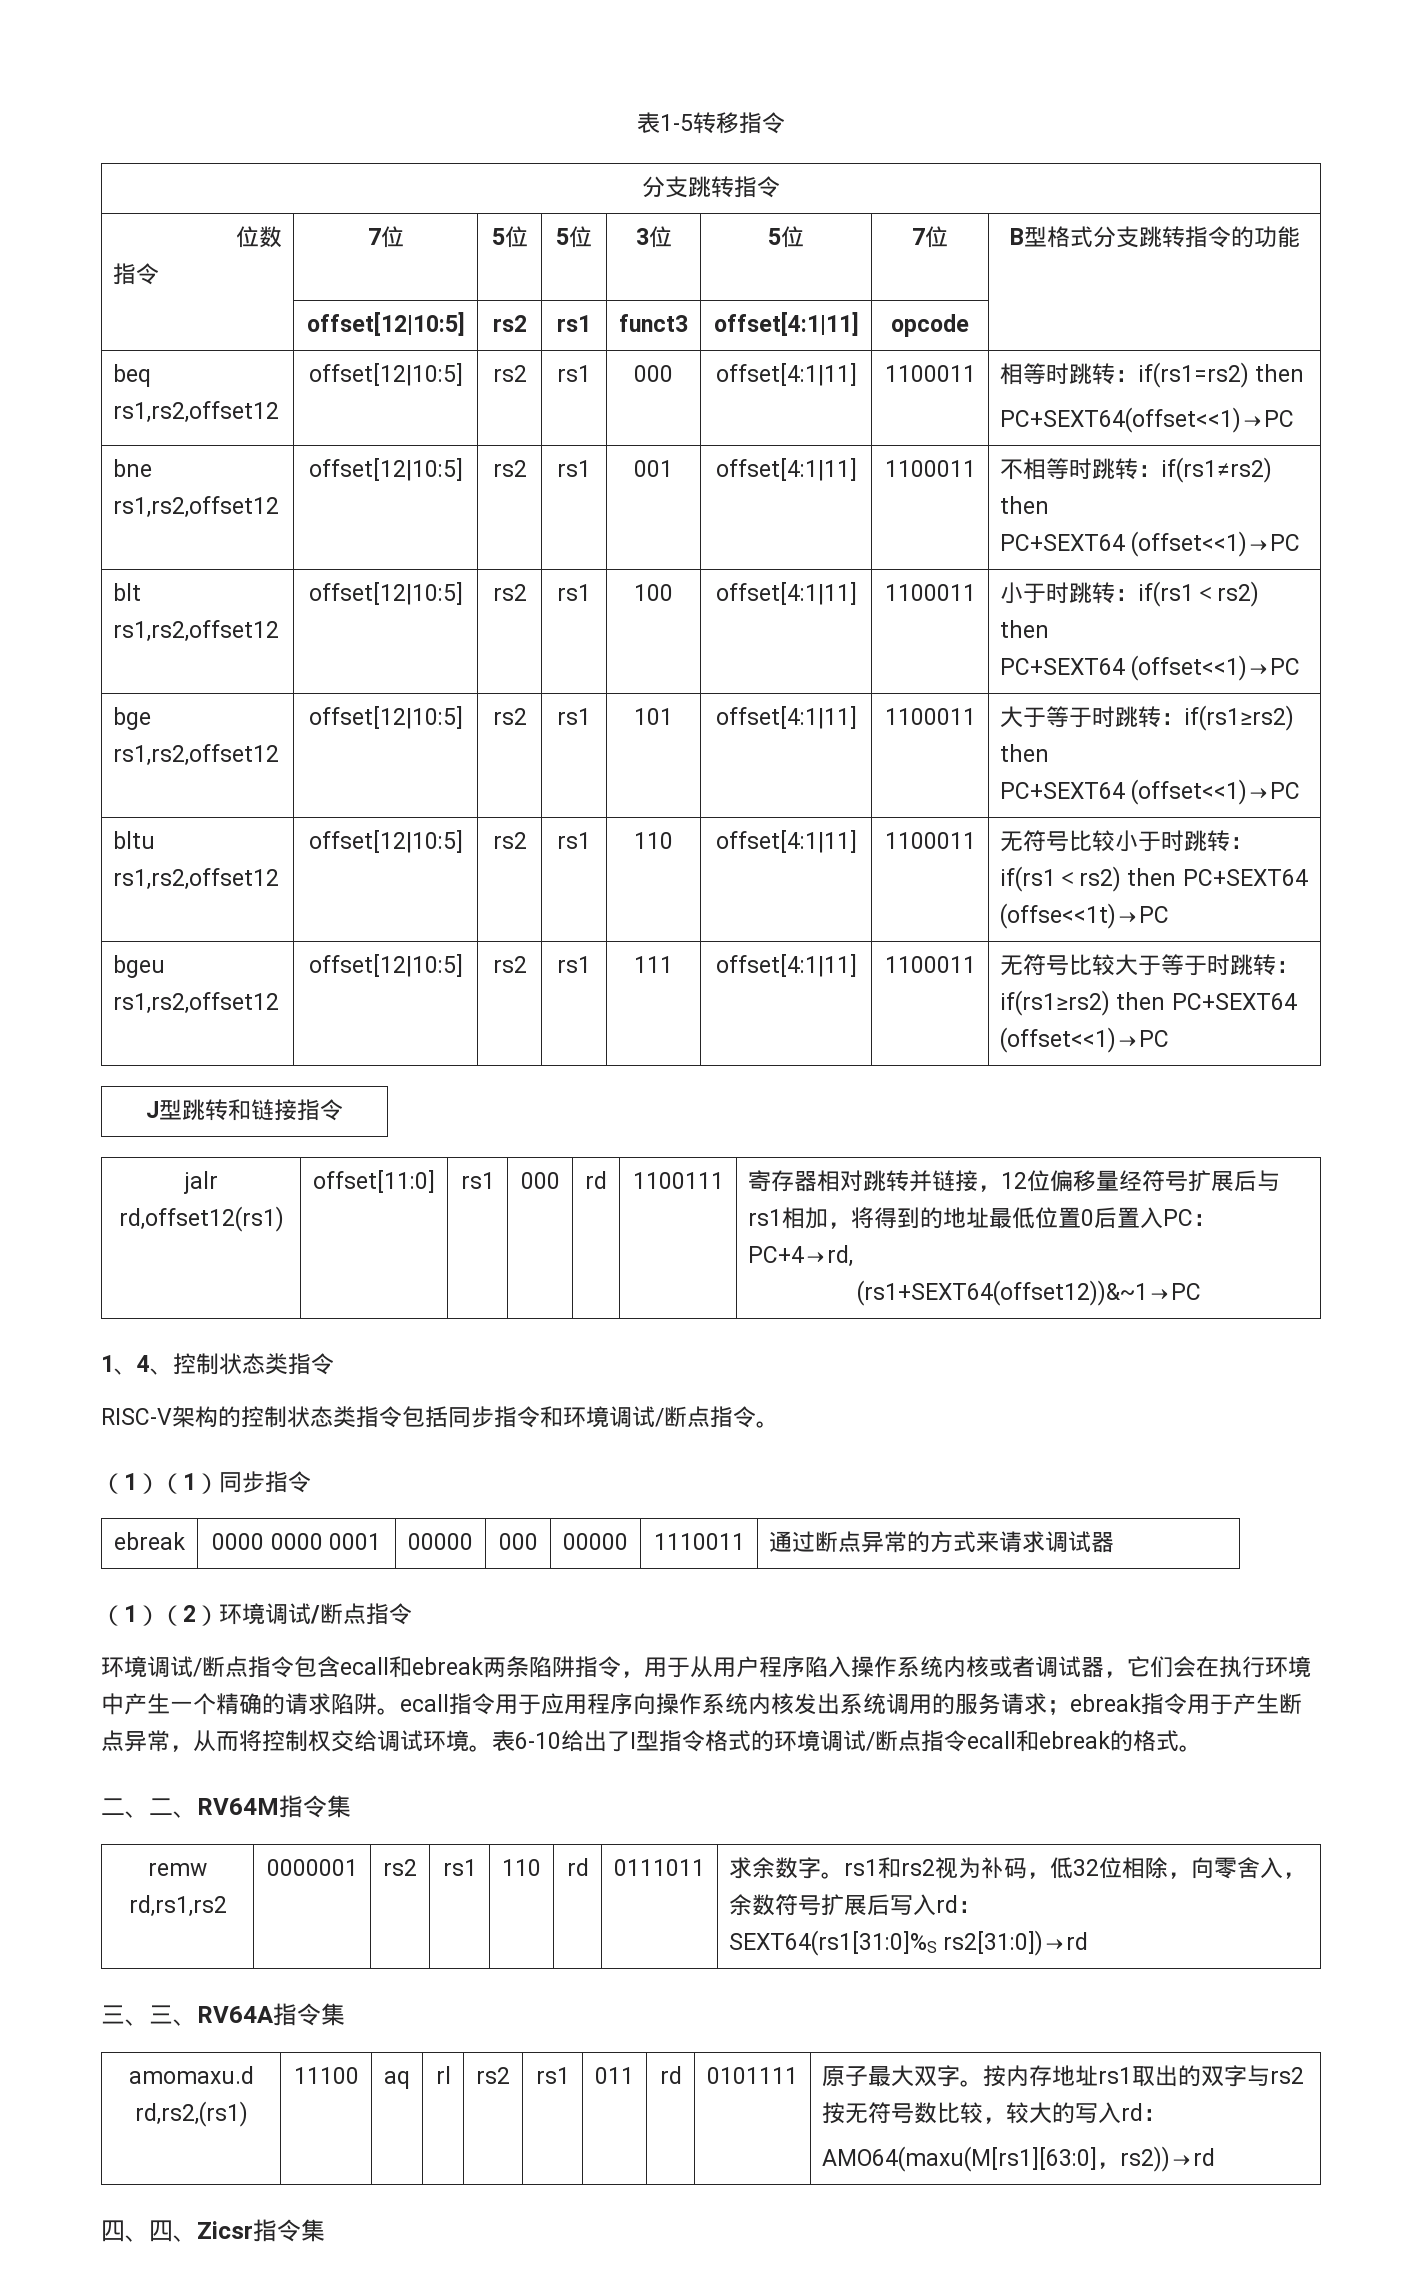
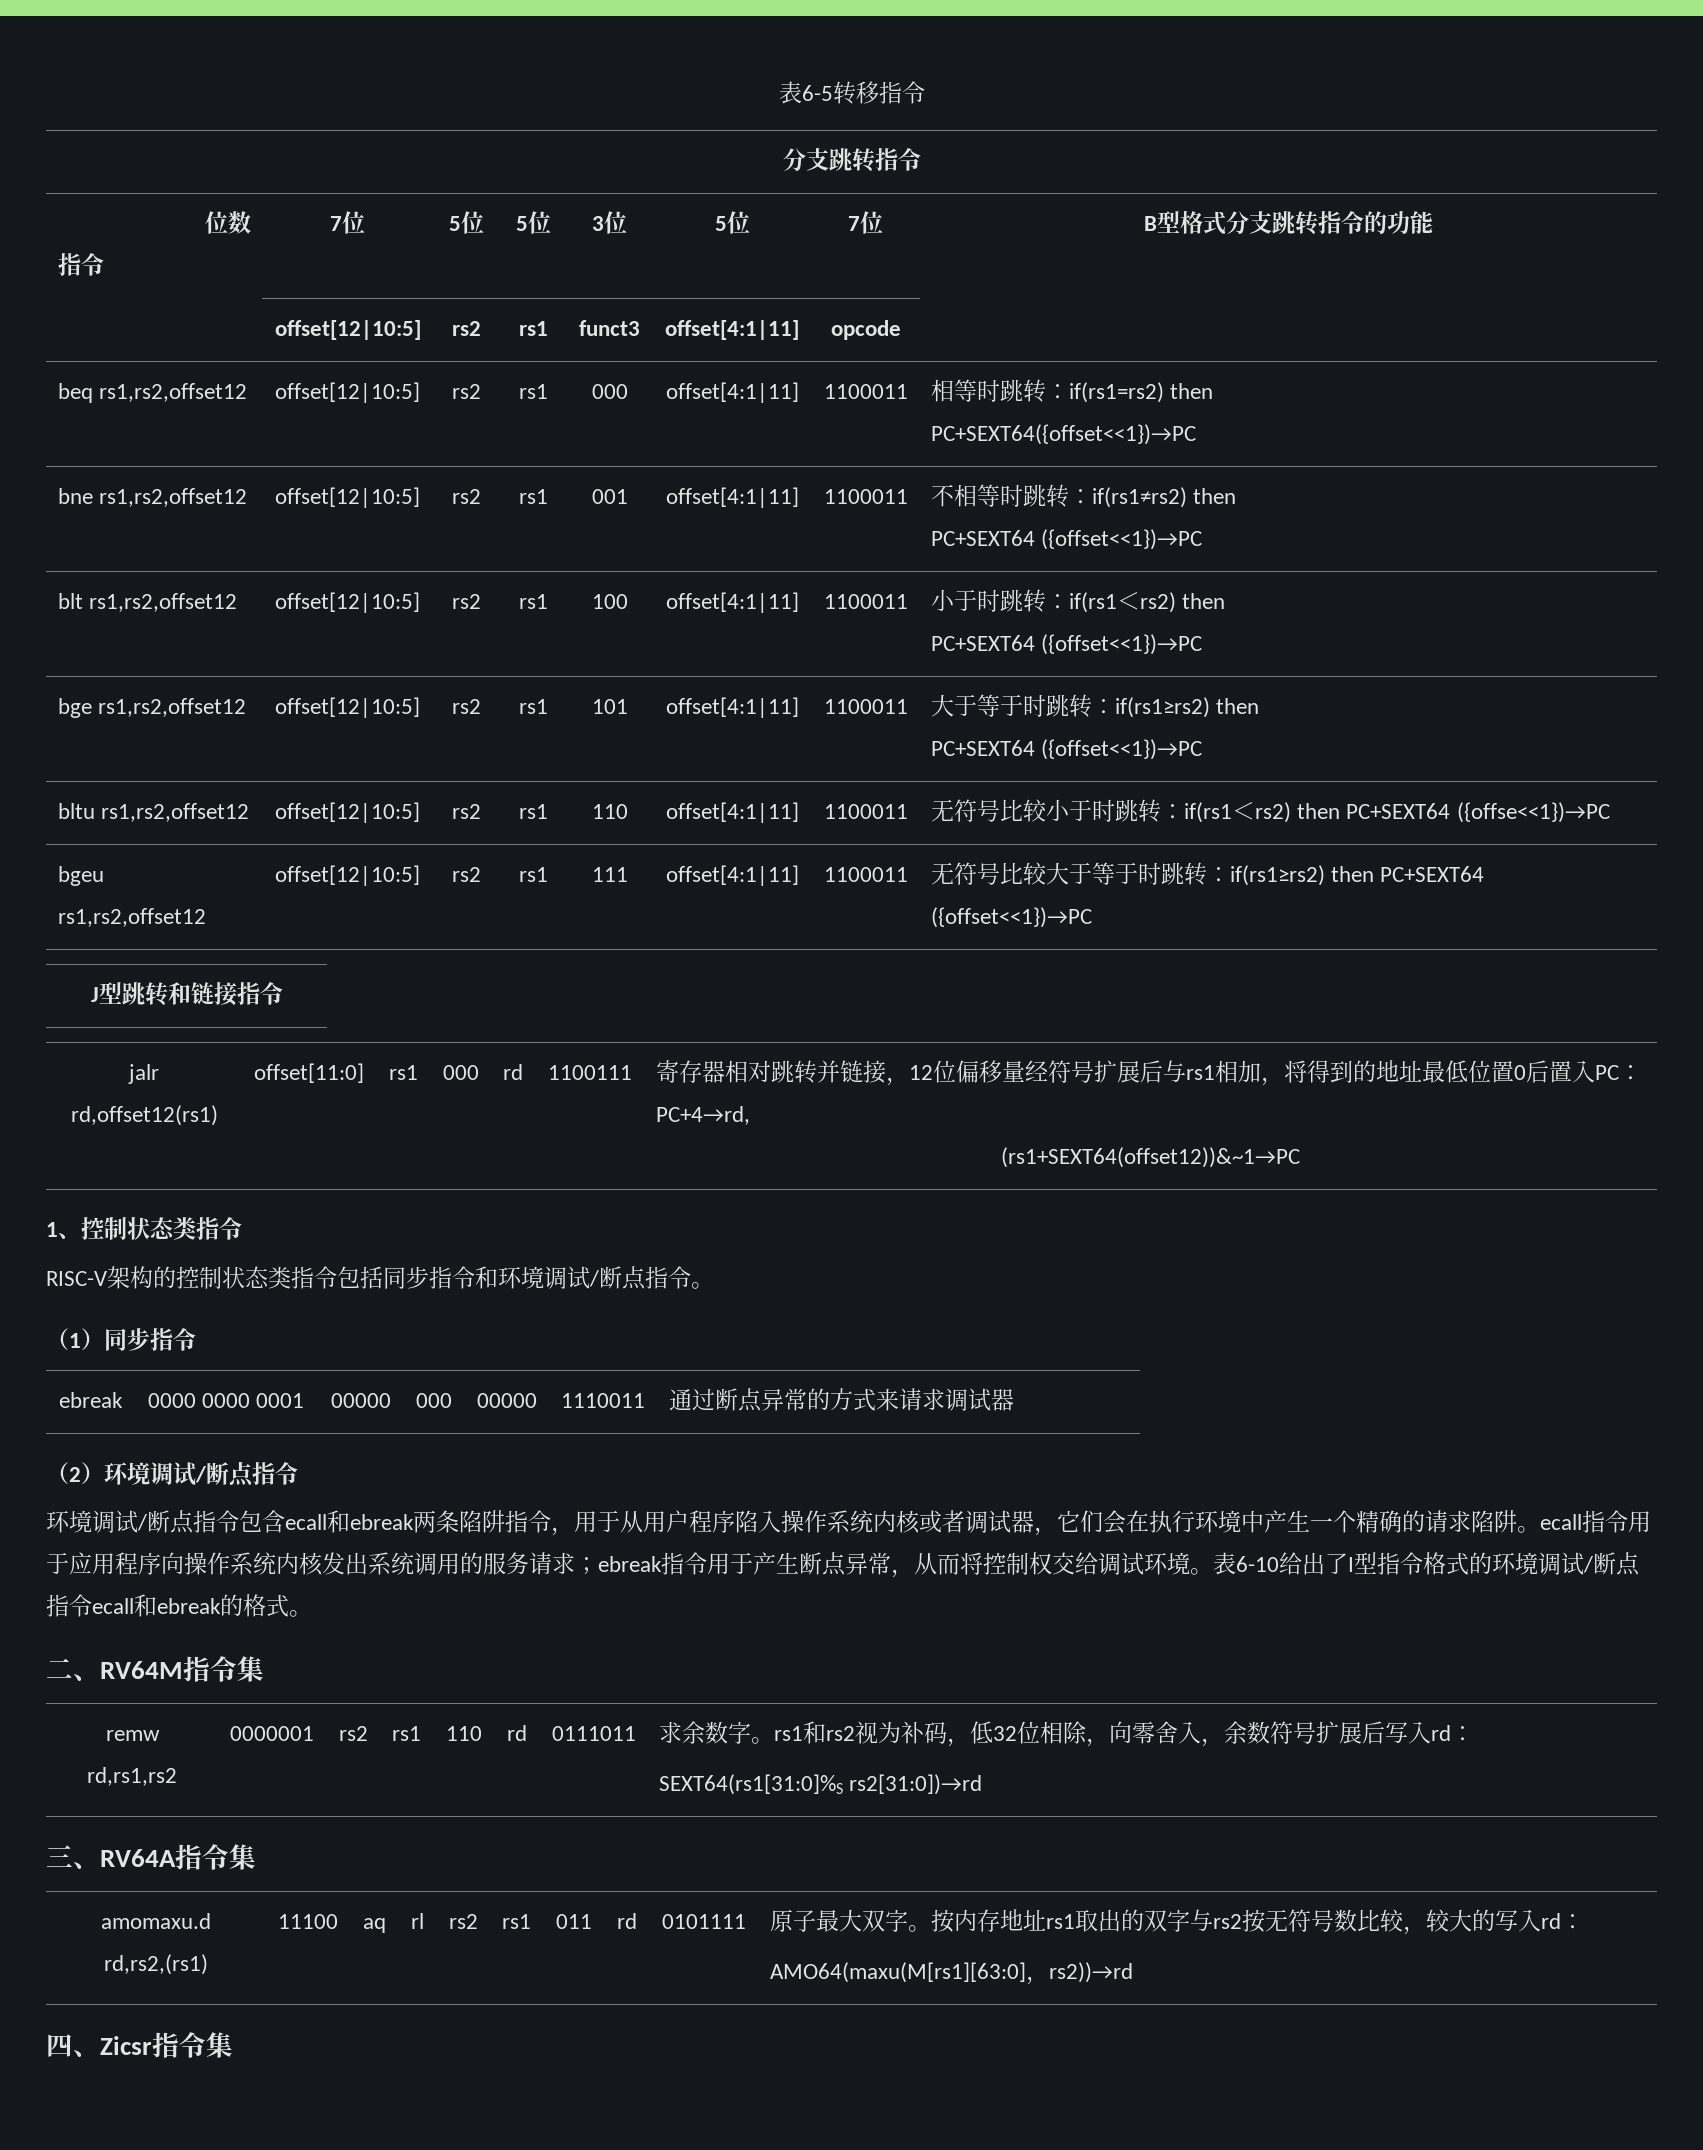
- 表1-5转移指令
+ 表6-5转移指令
  beq rs1,rs2,offset12 | offset[12|10:5] | rs2 | rs1 | 000 | offset[4:1|11] | 1100011 | 相等时跳转：if(rs1=rs2) then
- PC+SEXT64(offset<<1)→PC
+ PC+SEXT64({offset<<1})→PC
  bne rs1,rs2,offset12 | offset[12|10:5] | rs2 | rs1 | 001 | offset[4:1|11] | 1100011 | 不相等时跳转：if(rs1≠rs2) then
- PC+SEXT64 (offset<<1)→PC
+ PC+SEXT64 ({offset<<1})→PC
  blt rs1,rs2,offset12 | offset[12|10:5] | rs2 | rs1 | 100 | offset[4:1|11] | 1100011 | 小于时跳转：if(rs1＜rs2) then
- PC+SEXT64 (offset<<1)→PC
+ PC+SEXT64 ({offset<<1})→PC
  bge rs1,rs2,offset12 | offset[12|10:5] | rs2 | rs1 | 101 | offset[4:1|11] | 1100011 | 大于等于时跳转：if(rs1≥rs2) then
- PC+SEXT64 (offset<<1)→PC
+ PC+SEXT64 ({offset<<1})→PC
- bltu rs1,rs2,offset12 | offset[12|10:5] | rs2 | rs1 | 110 | offset[4:1|11] | 1100011 | 无符号比较小于时跳转：if(rs1＜rs2) then PC+SEXT64 (offse<<1t)→PC
+ bltu rs1,rs2,offset12 | offset[12|10:5] | rs2 | rs1 | 110 | offset[4:1|11] | 1100011 | 无符号比较小于时跳转：if(rs1＜rs2) then PC+SEXT64 ({offse<<1})→PC
- bgeu rs1,rs2,offset12 | offset[12|10:5] | rs2 | rs1 | 111 | offset[4:1|11] | 1100011 | 无符号比较大于等于时跳转：if(rs1≥rs2) then PC+SEXT64 (offset<<1)→PC
+ bgeu rs1,rs2,offset12 | offset[12|10:5] | rs2 | rs1 | 111 | offset[4:1|11] | 1100011 | 无符号比较大于等于时跳转：if(rs1≥rs2) then PC+SEXT64 ({offset<<1})→PC
- 1、4、控制状态类指令
+ 1、控制状态类指令
- （1）（1）同步指令
+ （1）同步指令
- （1）（2）环境调试/断点指令
+ （2）环境调试/断点指令
- 二、二、RV64M指令集
+ 二、RV64M指令集
- 三、三、RV64A指令集
+ 三、RV64A指令集
- 四、四、Zicsr指令集
+ 四、Zicsr指令集

